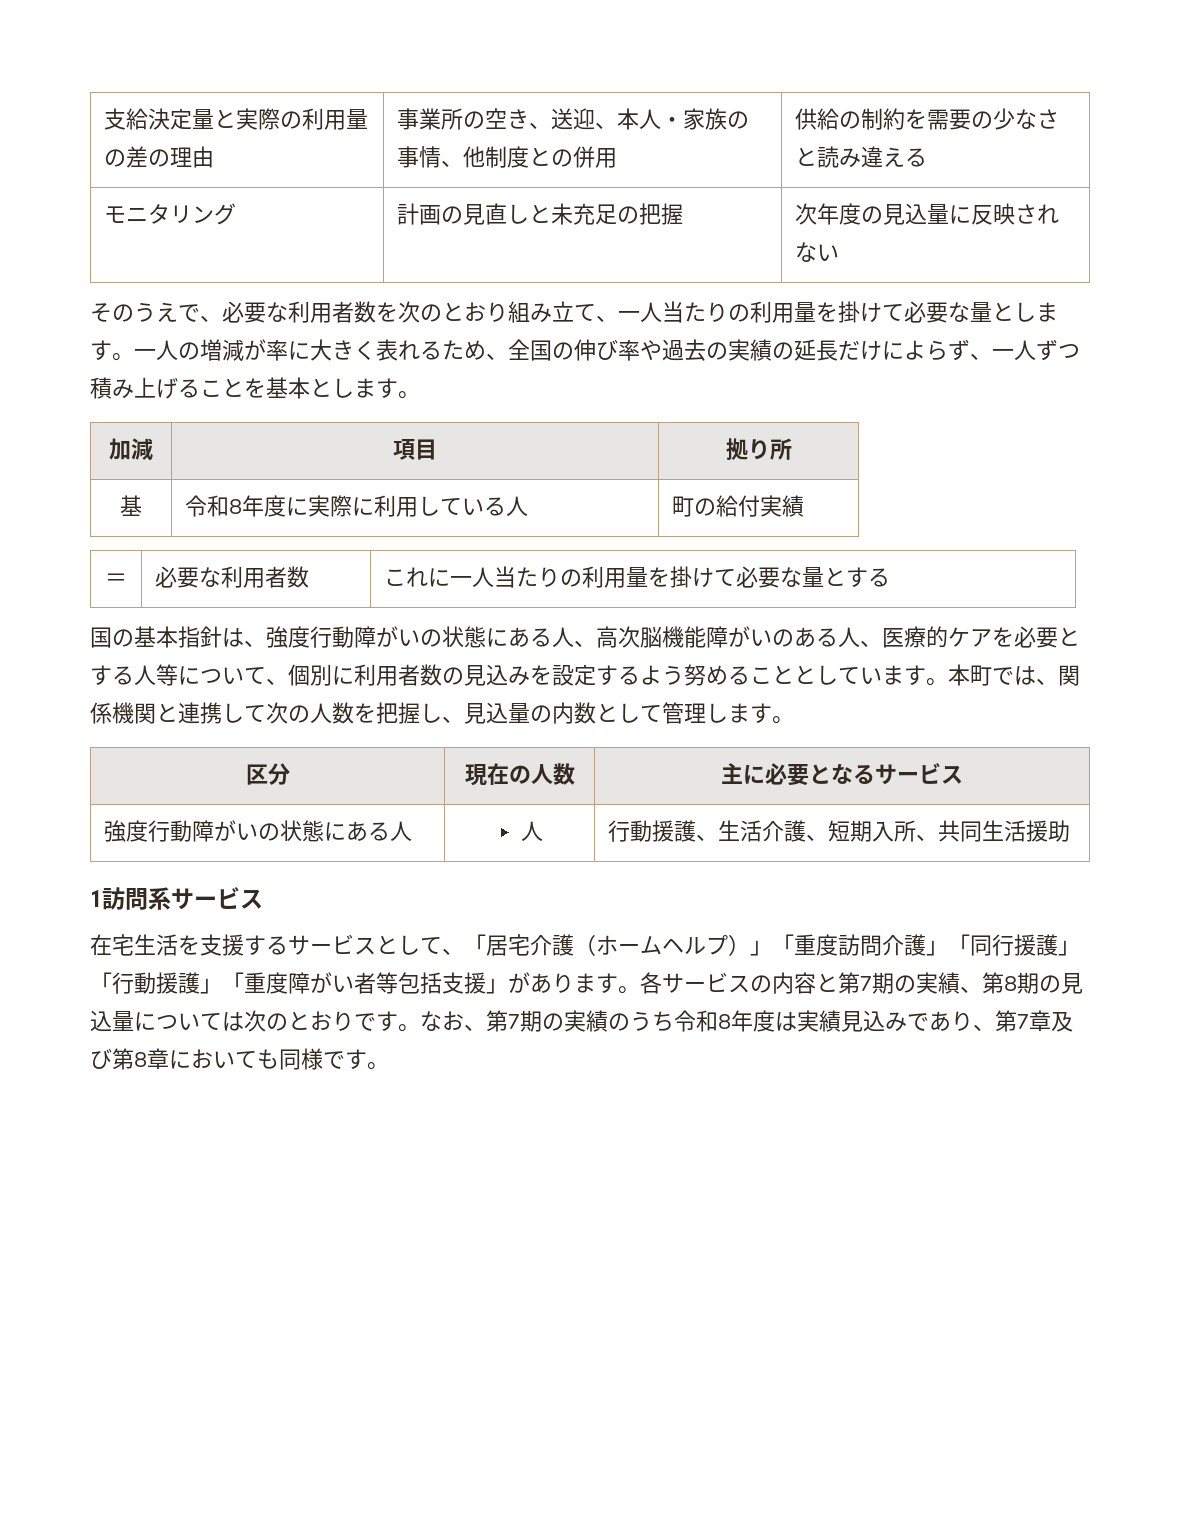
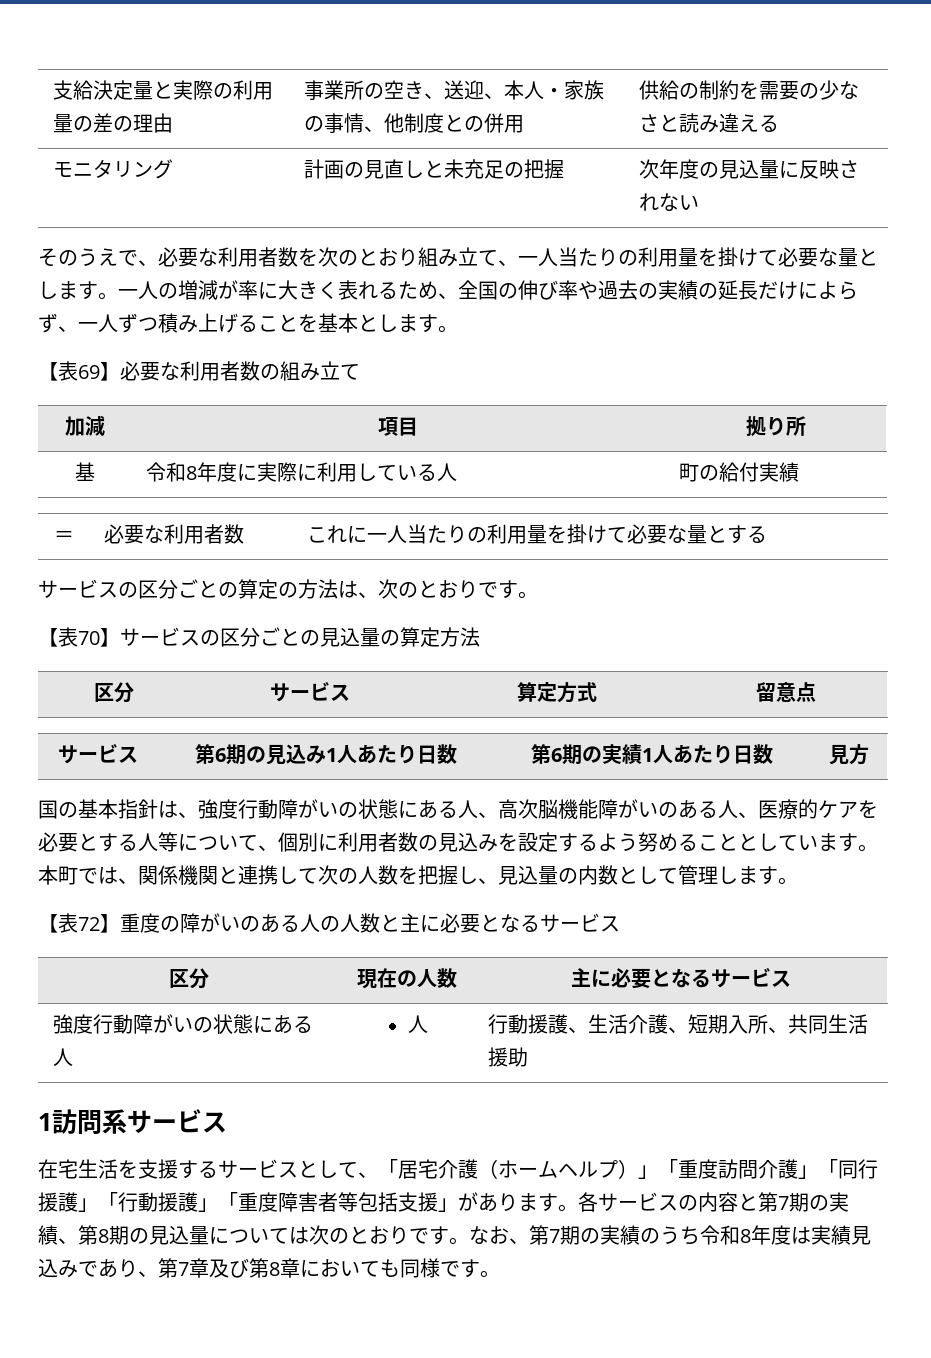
+ 【表69】必要な利用者数の組み立て
+ サービスの区分ごとの算定の方法は、次のとおりです。
+ 【表70】サービスの区分ごとの見込量の算定方法
+ 区分 | サービス | 算定方式 | 留意点
+ サービス | 第6期の見込み1人あたり日数 | 第6期の実績1人あたり日数 | 見方
+ 【表72】重度の障がいのある人の人数と主に必要となるサービス
- 在宅生活を支援するサービスとして、「居宅介護（ホームヘルプ）」「重度訪問介護」「同行援護」「行動援護」「重度障がい者等包括支援」があります。
+ 在宅生活を支援するサービスとして、「居宅介護（ホームヘルプ）」「重度訪問介護」「同行援護」「行動援護」「重度障害者等包括支援」があります。

